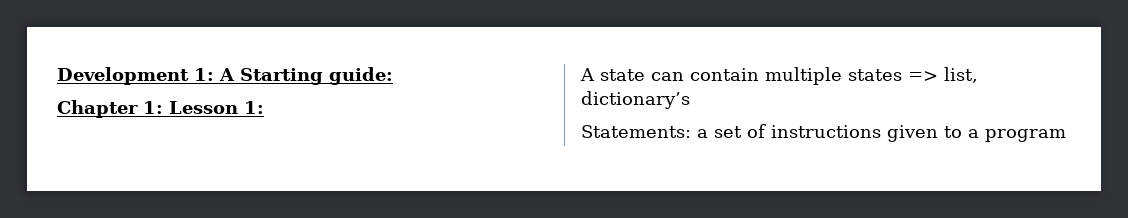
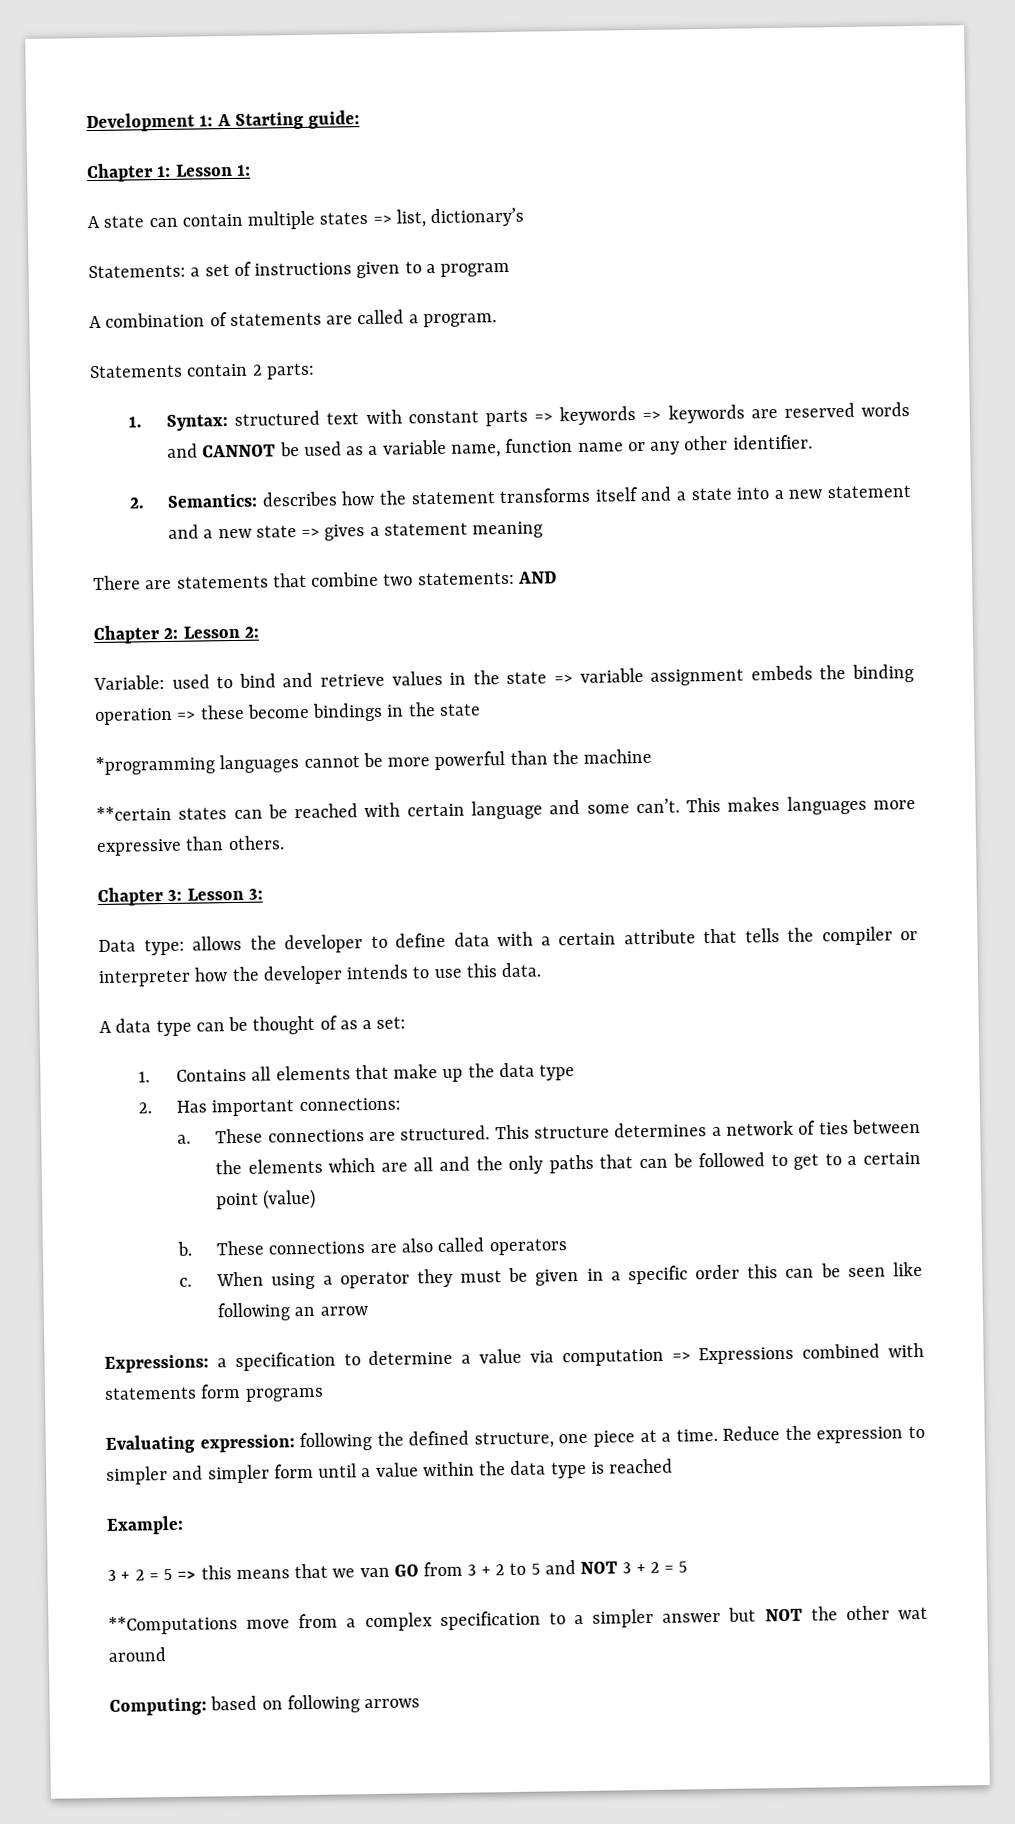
+ A combination of statements are called a program.
+ Statements contain 2 parts:
+ 1. Syntax: structured text with constant parts => keywords => keywords are reserved words and CANNOT be used as a variable name, function name or any other identifier.
+ 2. Semantics: describes how the statement transforms itself and a state into a new statement and a new state => gives a statement meaning
+ There are statements that combine two statements: AND
+ Chapter 2: Lesson 2:
+ Variable: used to bind and retrieve values in the state => variable assignment embeds the binding operation => these become bindings in the state
+ *programming languages cannot be more powerful than the machine
+ **certain states can be reached with certain language and some can’t. This makes languages more expressive than others.
+ Chapter 3: Lesson 3:
+ Data type: allows the developer to define data with a certain attribute that tells the compiler or interpreter how the developer intends to use this data.
+ A data type can be thought of as a set:
+ 1. Contains all elements that make up the data type
+ 2. Has important connections:
+ a. These connections are structured. This structure determines a network of ties between the elements which are all and the only paths that can be followed to get to a certain point (value)
+ b. These connections are also called operators
+ c. When using a operator they must be given in a specific order this can be seen like following an arrow
+ Expressions: a specification to determine a value via computation => Expressions combined with statements form programs
+ Evaluating expression: following the defined structure, one piece at a time. Reduce the expression to simpler and simpler form until a value within the data type is reached
+ Example:
+ 3 + 2 = 5 => this means that we van GO from 3 + 2 to 5 and NOT 3 + 2 = 5
+ **Computations move from a complex specification to a simpler answer but NOT the other wat around
+ Computing: based on following arrows

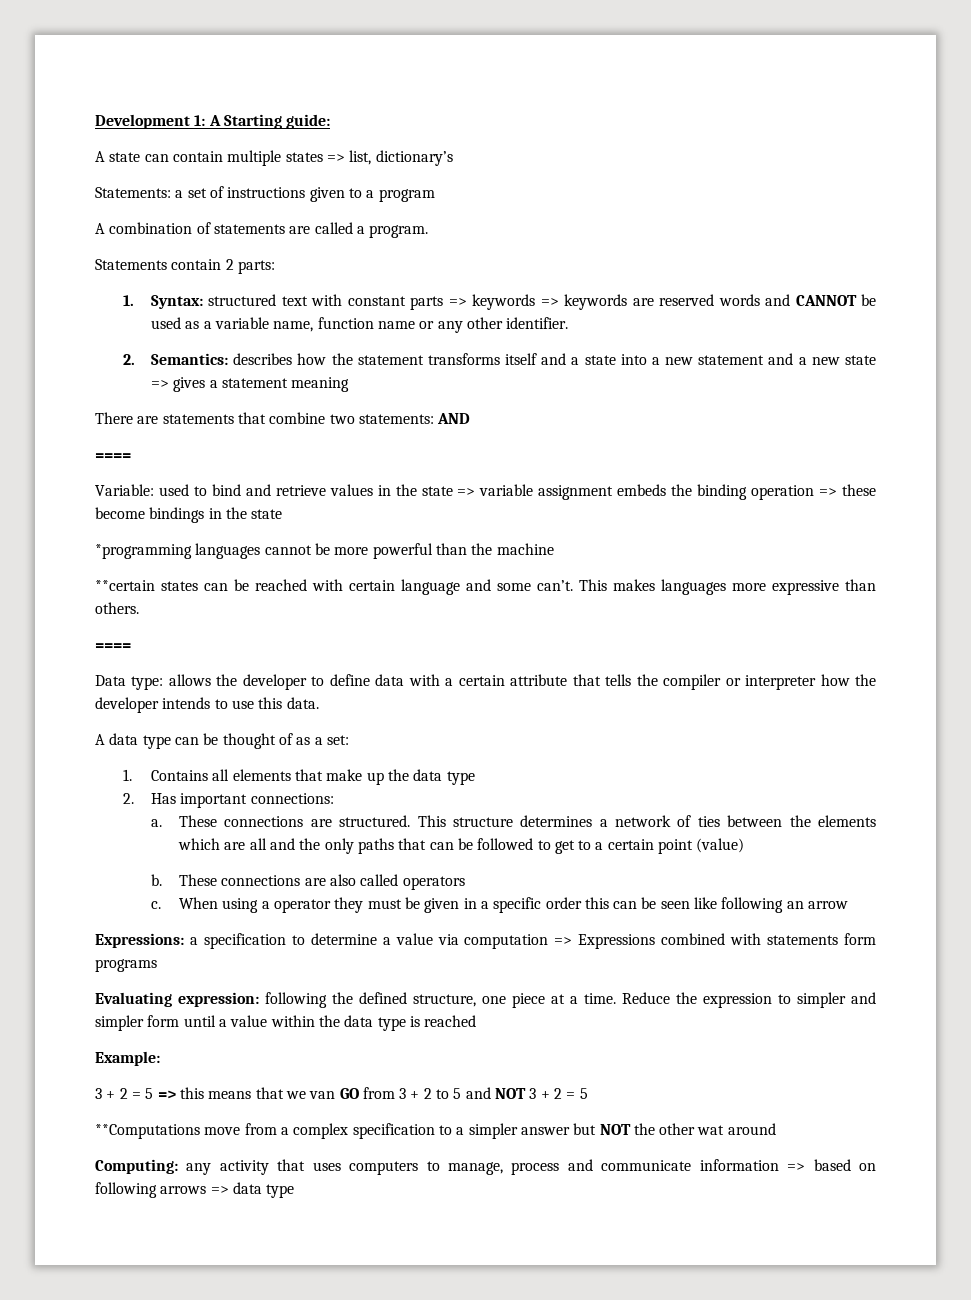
- Chapter 1: Lesson 1:
  There are statements that combine two statements: AND
- Chapter 2: Lesson 2:
+ ====
  This makes languages more expressive than others.
- Chapter 3: Lesson 3:
+ ====
- Computing: based on following arrows
+ Computing: any activity that uses computers to manage, process and communicate information => based on following arrows => data type

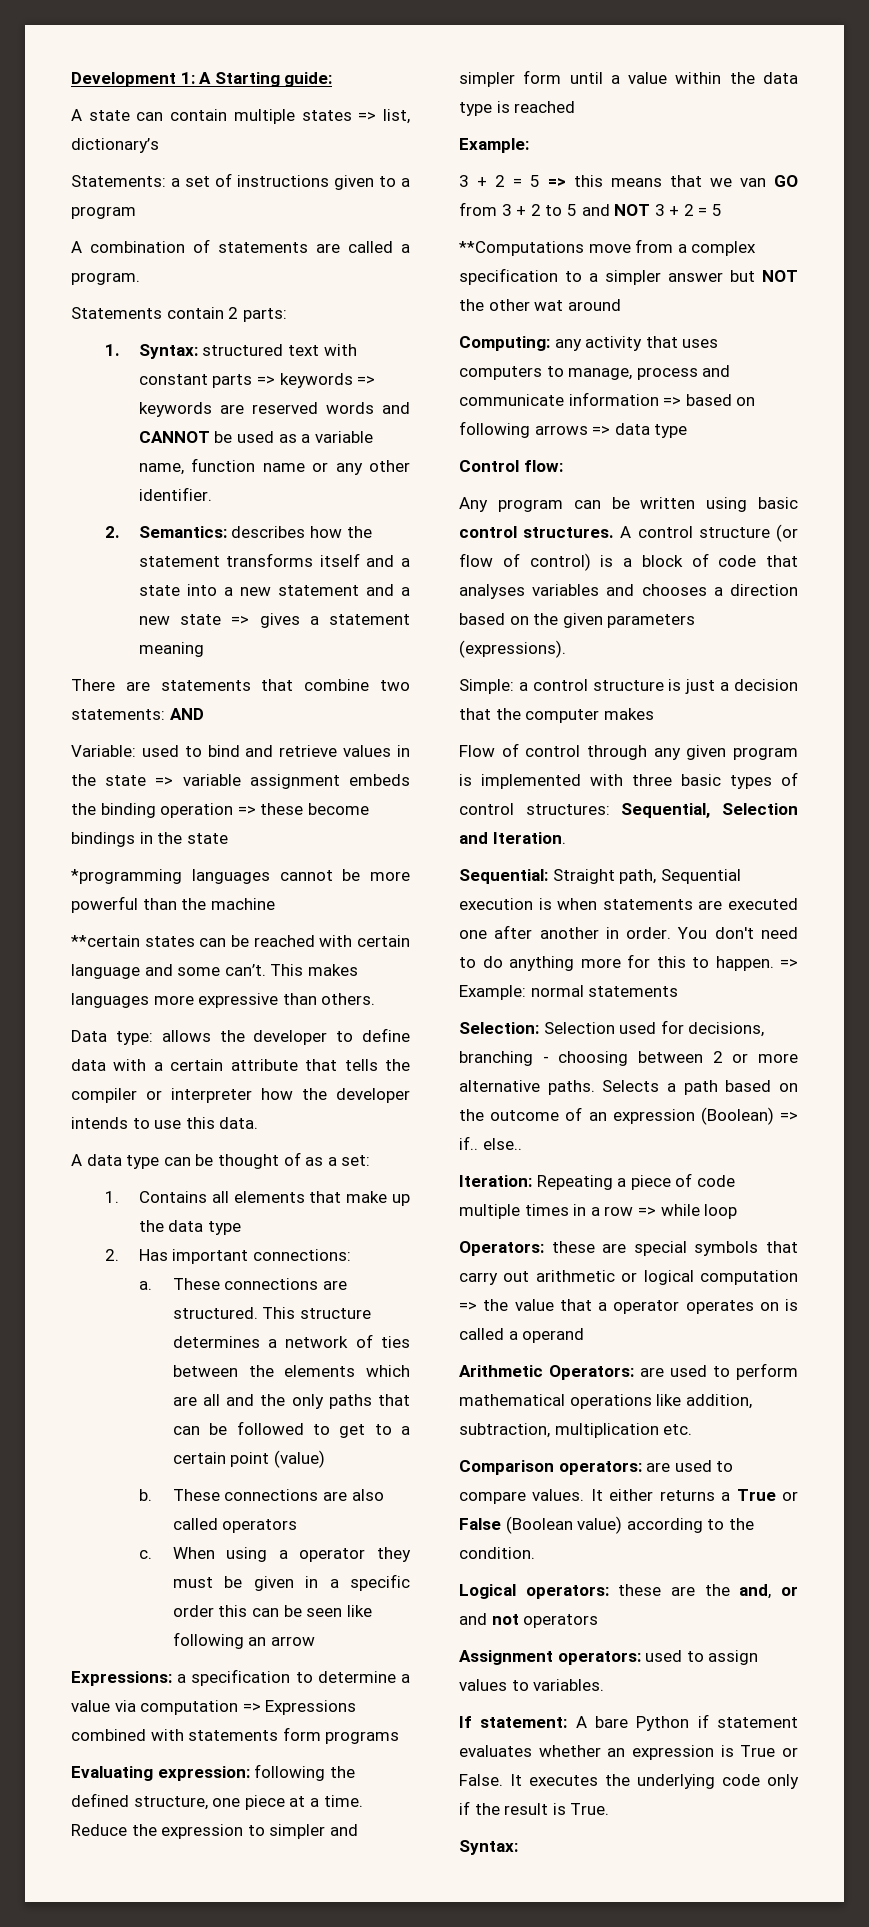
  There are statements that combine two statements: AND
- ====
  This makes languages more expressive than others.
- ====
+ Control flow:
+ Any program can be written using basic control structures. A control structure (or flow of control) is a block of code that analyses variables and chooses a direction based on the given parameters (expressions).
+ Simple: a control structure is just a decision that the computer makes
+ Flow of control through any given program is implemented with three basic types of control structures: Sequential, Selection and Iteration.
+ Sequential: Straight path, Sequential execution is when statements are executed one after another in order. You don't need to do anything more for this to happen. => Example: normal statements
+ Selection: Selection used for decisions, branching - choosing between 2 or more alternative paths. Selects a path based on the outcome of an expression (Boolean) => if.. else..
+ Iteration: Repeating a piece of code multiple times in a row => while loop
+ Operators: these are special symbols that carry out arithmetic or logical computation => the value that a operator operates on is called a operand
+ Arithmetic Operators: are used to perform mathematical operations like addition, subtraction, multiplication etc.
+ Comparison operators: are used to compare values. It either returns a True or False (Boolean value) according to the condition.
+ Logical operators: these are the and, or and not operators
+ Assignment operators: used to assign values to variables.
+ If statement: A bare Python if statement evaluates whether an expression is True or False. It executes the underlying code only if the result is True.
+ Syntax:

